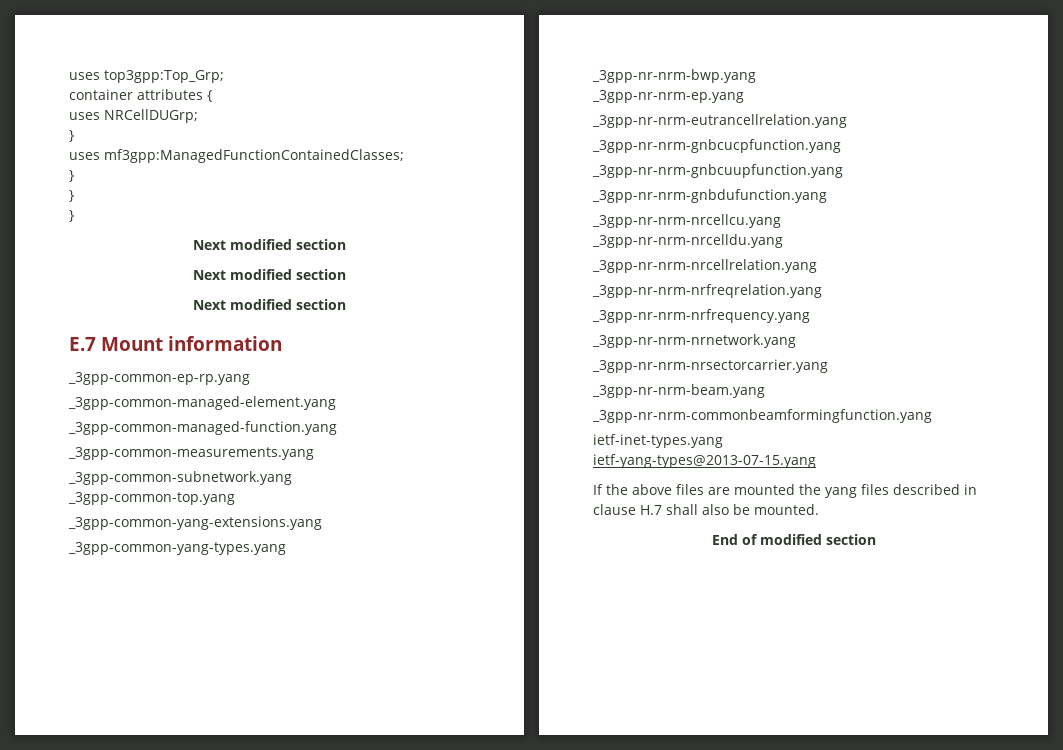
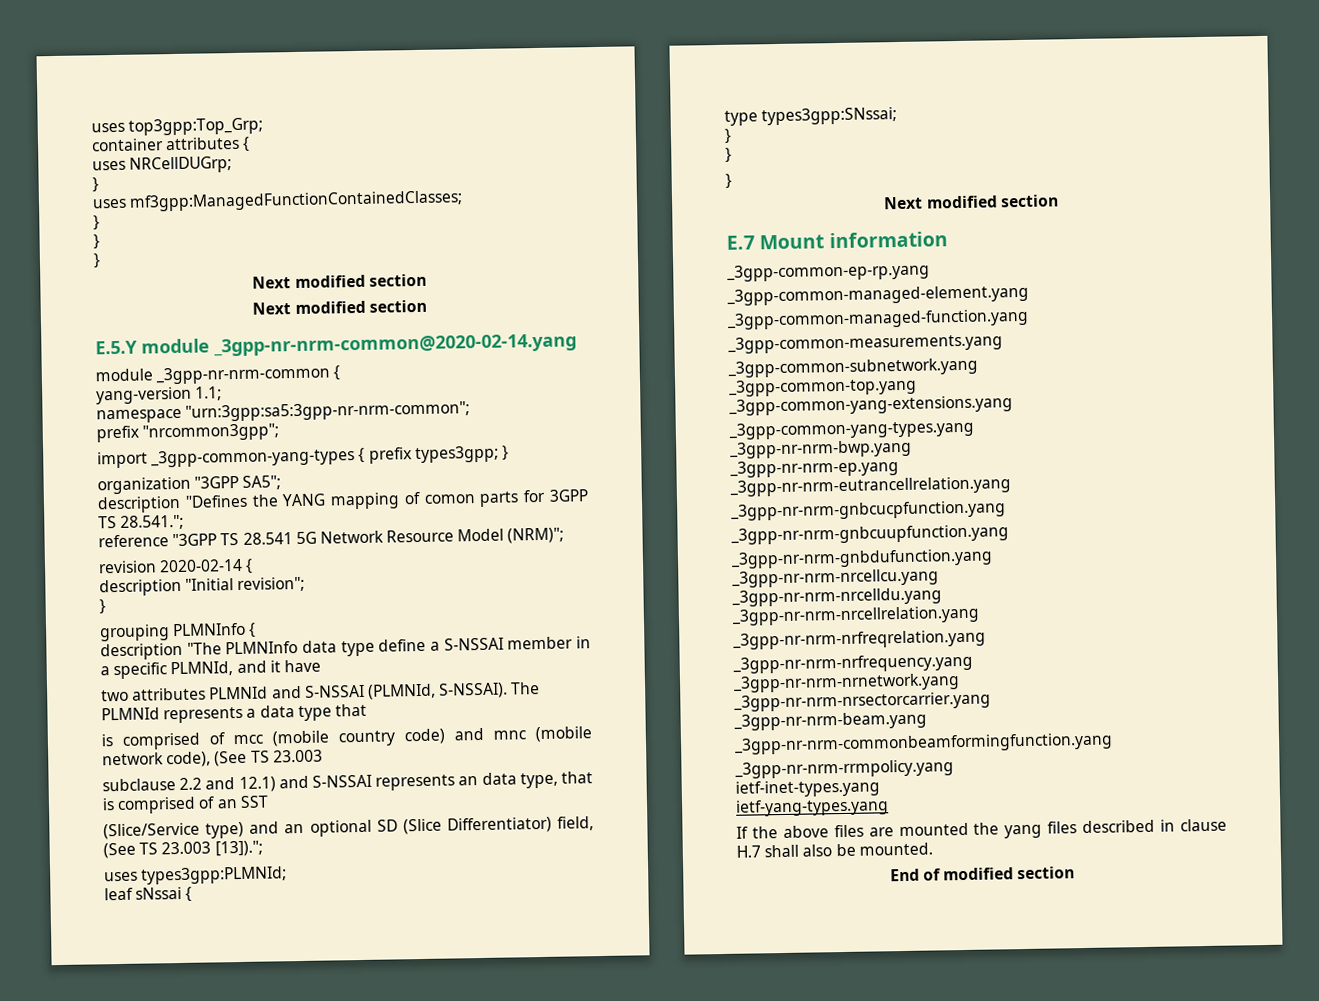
+ E.5.Y module _3gpp-nr-nrm-common@2020-02-14.yang
+ module _3gpp-nr-nrm-common {
+ yang-version 1.1;
+ namespace "urn:3gpp:sa5:3gpp-nr-nrm-common";
+ prefix "nrcommon3gpp";
+ import _3gpp-common-yang-types { prefix types3gpp; }
+ organization "3GPP SA5";
+ description "Defines the YANG mapping of comon parts for 3GPP TS 28.541.";
+ reference "3GPP TS 28.541 5G Network Resource Model (NRM)";
+ revision 2020-02-14 {
+ description "Initial revision";
+ }
+ grouping PLMNInfo {
+ description "The PLMNInfo data type define a S-NSSAI member in a specific PLMNId, and it have
+ two attributes PLMNId and S-NSSAI (PLMNId, S-NSSAI). The PLMNId represents a data type that
+ is comprised of mcc (mobile country code) and mnc (mobile network code), (See TS 23.003
+ subclause 2.2 and 12.1) and S-NSSAI represents an data type, that is comprised of an SST
+ (Slice/Service type) and an optional SD (Slice Differentiator) field, (See TS 23.003 [13]).";
+ uses types3gpp:PLMNId;
+ leaf sNssai {
+ type types3gpp:SNssai;
+ }
+ }
+ }
+ _3gpp-nr-nrm-rrmpolicy.yang
- ietf-yang-types@2013-07-15.yang
+ ietf-yang-types.yang

